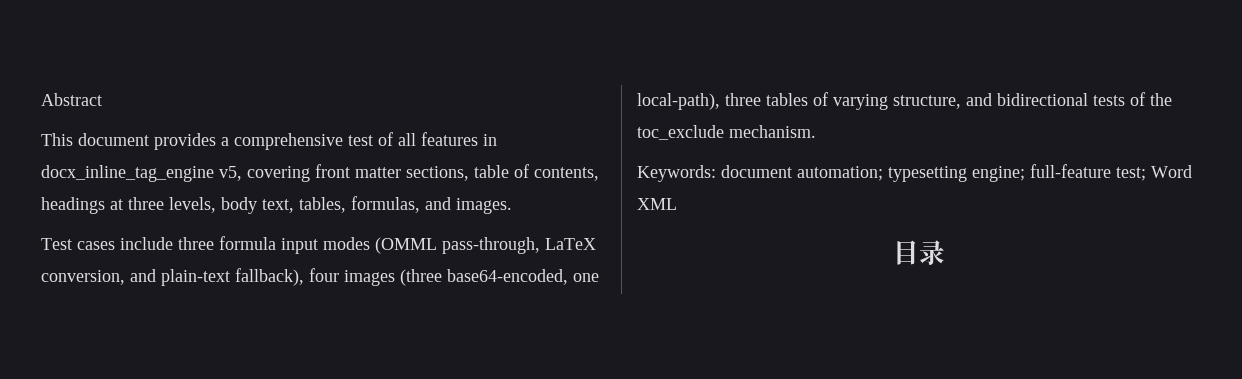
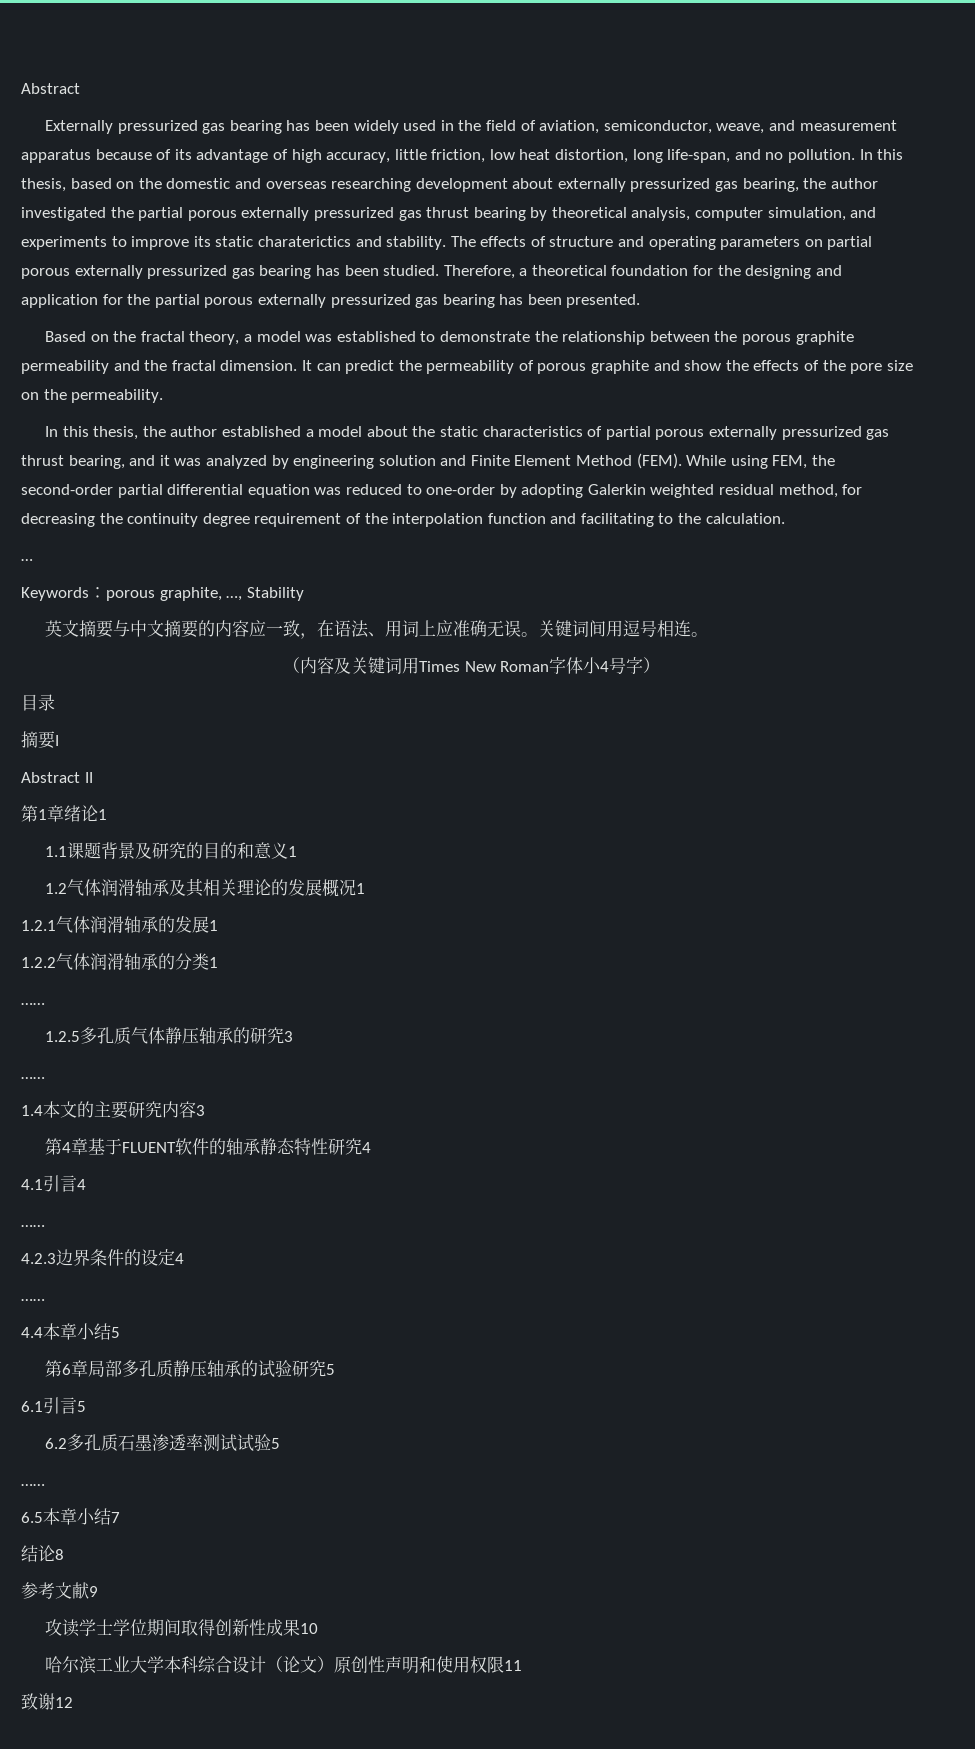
- This document provides a comprehensive test of all features in docx_inline_tag_engine v5, covering front matter sections, table of contents, headings at three levels, body text, tables, formulas, and images.
- Test cases include three formula input modes (OMML pass-through, LaTeX conversion, and plain-text fallback), four images (three base64-encoded, one local-path), three tables of varying structure, and bidirectional tests of the toc_exclude mechanism.
- Keywords: document automation; typesetting engine; full-feature test; Word XML
+ Externally pressurized gas bearing has been widely used in the field of aviation, semiconductor, weave, and measurement apparatus because of its advantage of high accuracy, little friction, low heat distortion, long life-span, and no pollution. In this thesis, based on the domestic and overseas researching development about externally pressurized gas bearing, the author investigated the partial porous externally pressurized gas thrust bearing by theoretical analysis, computer simulation, and experiments to improve its static charaterictics and stability. The effects of structure and operating parameters on partial porous externally pressurized gas bearing has been studied. Therefore, a theoretical foundation for the designing and application for the partial porous externally pressurized gas bearing has been presented.
+ Based on the fractal theory, a model was established to demonstrate the relationship between the porous graphite permeability and the fractal dimension. It can predict the permeability of porous graphite and show the effects of the pore size on the permeability.
+ In this thesis, the author established a model about the static characteristics of partial porous externally pressurized gas thrust bearing, and it was analyzed by engineering solution and Finite Element Method (FEM). While using FEM, the second-order partial differential equation was reduced to one-order by adopting Galerkin weighted residual method, for decreasing the continuity degree requirement of the interpolation function and facilitating to the calculation.
+ …
+ Keywords：porous graphite, …, Stability
+ 英文摘要与中文摘要的内容应一致，在语法、用词上应准确无误。关键词间用逗号相连。
+ （内容及关键词用Times New Roman字体小4号字）
  目录
+ 摘要I
+ Abstract II
+ 第1章绪论1
+ 1.1课题背景及研究的目的和意义1
+ 1.2气体润滑轴承及其相关理论的发展概况1
+ 1.2.1气体润滑轴承的发展1
+ 1.2.2气体润滑轴承的分类1
+ ……
+ 1.2.5多孔质气体静压轴承的研究3
+ ……
+ 1.4本文的主要研究内容3
+ 第4章基于FLUENT软件的轴承静态特性研究4
+ 4.1引言4
+ ……
+ 4.2.3边界条件的设定4
+ ……
+ 4.4本章小结5
+ 第6章局部多孔质静压轴承的试验研究5
+ 6.1引言5
+ 6.2多孔质石墨渗透率测试试验5
+ ……
+ 6.5本章小结7
+ 结论8
+ 参考文献9
+ 攻读学士学位期间取得创新性成果10
+ 哈尔滨工业大学本科综合设计（论文）原创性声明和使用权限11
+ 致谢12

